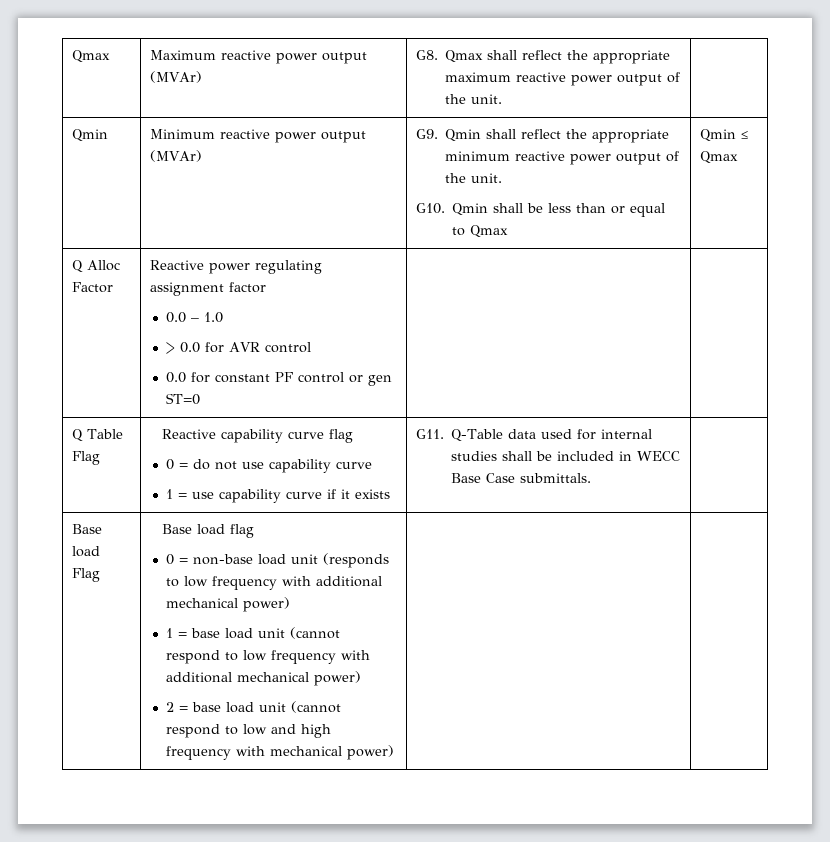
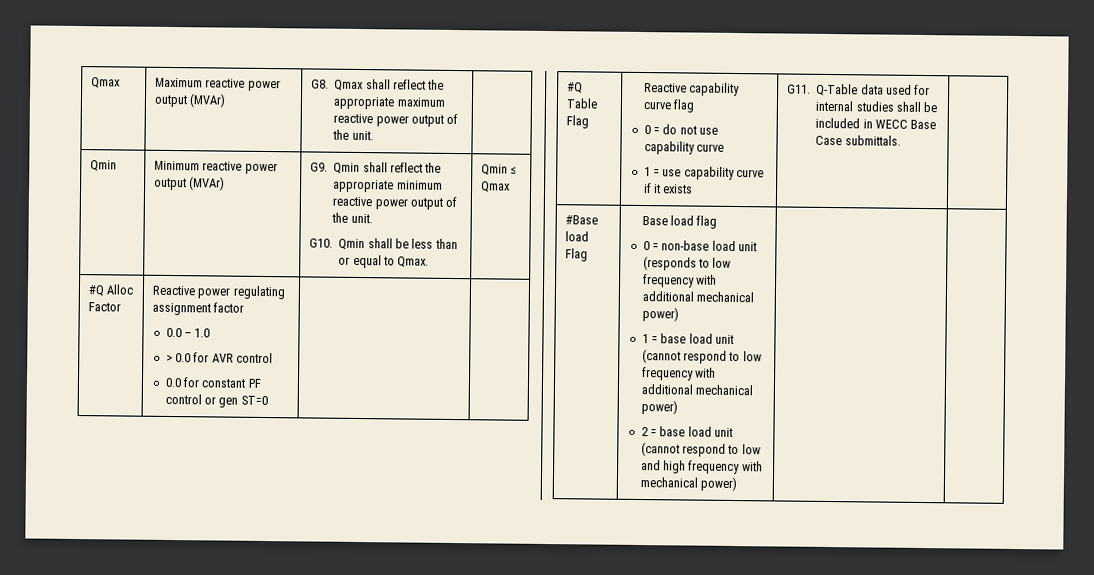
  Qmin | Minimum reactive power output (MVAr) | G9. Qmin shall reflect the appropriate minimum reactive power output of the unit.
- G10. Qmin shall be less than or equal to Qmax | Qmin ≤ Qmax
+ G10. Qmin shall be less than or equal to Qmax. | Qmin ≤ Qmax
- Q Alloc Factor | Reactive power regulating assignment factor
+ #Q Alloc Factor | Reactive power regulating assignment factor
- Q Table Flag | Reactive capability curve flag
+ #Q Table Flag | Reactive capability curve flag
- Base load Flag
+ #Base load Flag

